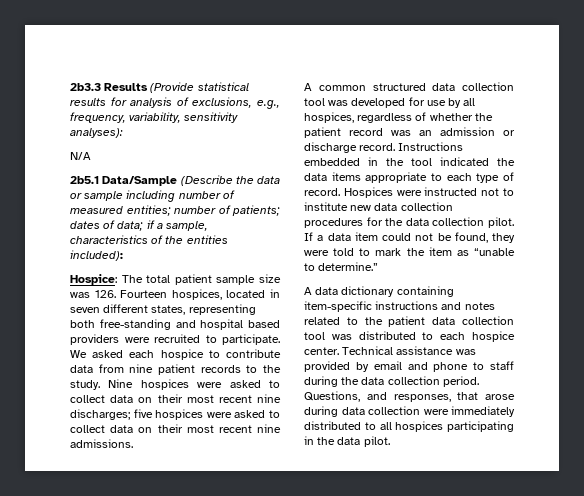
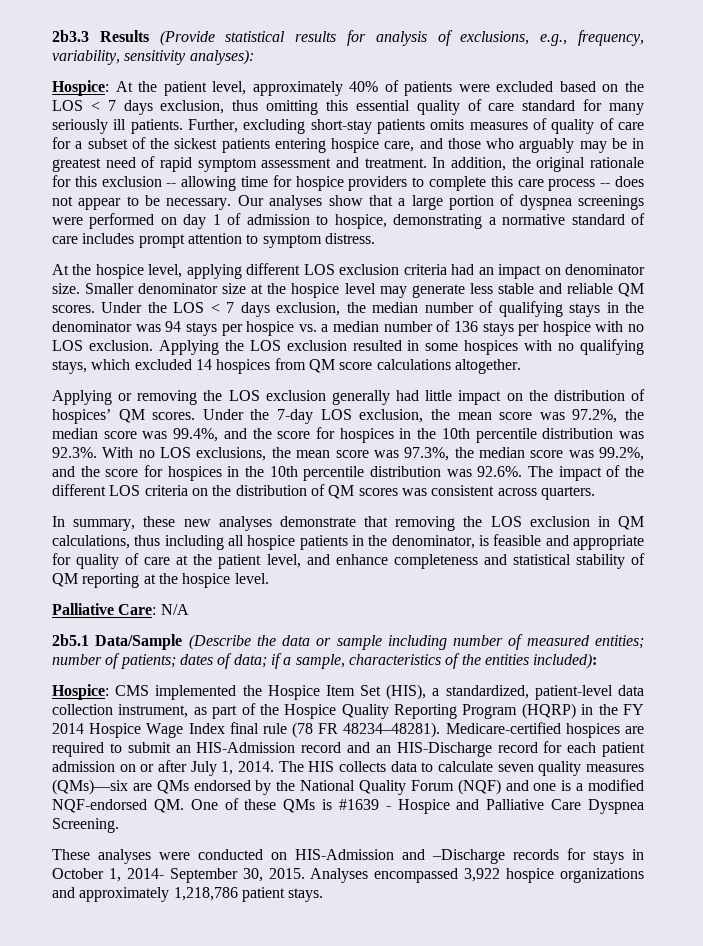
- N/A
+ Hospice: At the patient level, approximately 40% of patients were excluded based on the LOS < 7 days exclusion, thus omitting this essential quality of care standard for many seriously ill patients. Further, excluding short-stay patients omits measures of quality of care for a subset of the sickest patients entering hospice care, and those who arguably may be in greatest need of rapid symptom assessment and treatment. In addition, the original rationale for this exclusion -- allowing time for hospice providers to complete this care process -- does not appear to be necessary. Our analyses show that a large portion of dyspnea screenings were performed on day 1 of admission to hospice, demonstrating a normative standard of care includes prompt attention to symptom distress.
+ At the hospice level, applying different LOS exclusion criteria had an impact on denominator size. Smaller denominator size at the hospice level may generate less stable and reliable QM scores. Under the LOS < 7 days exclusion, the median number of qualifying stays in the denominator was 94 stays per hospice vs. a median number of 136 stays per hospice with no LOS exclusion. Applying the LOS exclusion resulted in some hospices with no qualifying stays, which excluded 14 hospices from QM score calculations altogether.
+ Applying or removing the LOS exclusion generally had little impact on the distribution of hospices’ QM scores. Under the 7-day LOS exclusion, the mean score was 97.2%, the median score was 99.4%, and the score for hospices in the 10th percentile distribution was 92.3%. With no LOS exclusions, the mean score was 97.3%, the median score was 99.2%, and the score for hospices in the 10th percentile distribution was 92.6%. The impact of the different LOS criteria on the distribution of QM scores was consistent across quarters.
+ In summary, these new analyses demonstrate that removing the LOS exclusion in QM calculations, thus including all hospice patients in the denominator, is feasible and appropriate for quality of care at the patient level, and enhance completeness and statistical stability of QM reporting at the hospice level.
+ Palliative Care: N/A
- Hospice: The total patient sample size was 126. Fourteen hospices, located in seven different states, representing both free-standing and hospital based providers were recruited to participate. We asked each hospice to contribute data from nine patient records to the study. Nine hospices were asked to collect data on their most recent nine discharges; five hospices were asked to collect data on their most recent nine admissions.
- A common structured data collection tool was developed for use by all hospices, regardless of whether the patient record was an admission or discharge record. Instructions embedded in the tool indicated the data items appropriate to each type of record. Hospices were instructed not to institute new data collection procedures for the data collection pilot. If a data item could not be found, they were told to mark the item as “unable to determine.”
- A data dictionary containing item-specific instructions and notes related to the patient data collection tool was distributed to each hospice center. Technical assistance was provided by email and phone to staff during the data collection period. Questions, and responses, that arose during data collection were immediately distributed to all hospices participating in the data pilot.
+ Hospice: CMS implemented the Hospice Item Set (HIS), a standardized, patient-level data collection instrument, as part of the Hospice Quality Reporting Program (HQRP) in the FY 2014 Hospice Wage Index final rule (78 FR 48234–48281). Medicare-certified hospices are required to submit an HIS-Admission record and an HIS-Discharge record for each patient admission on or after July 1, 2014. The HIS collects data to calculate seven quality measures (QMs)—six are QMs endorsed by the National Quality Forum (NQF) and one is a modified NQF-endorsed QM. One of these QMs is #1639 - Hospice and Palliative Care Dyspnea Screening.
+ These analyses were conducted on HIS-Admission and –Discharge records for stays in October 1, 2014- September 30, 2015. Analyses encompassed 3,922 hospice organizations and approximately 1,218,786 patient stays.

